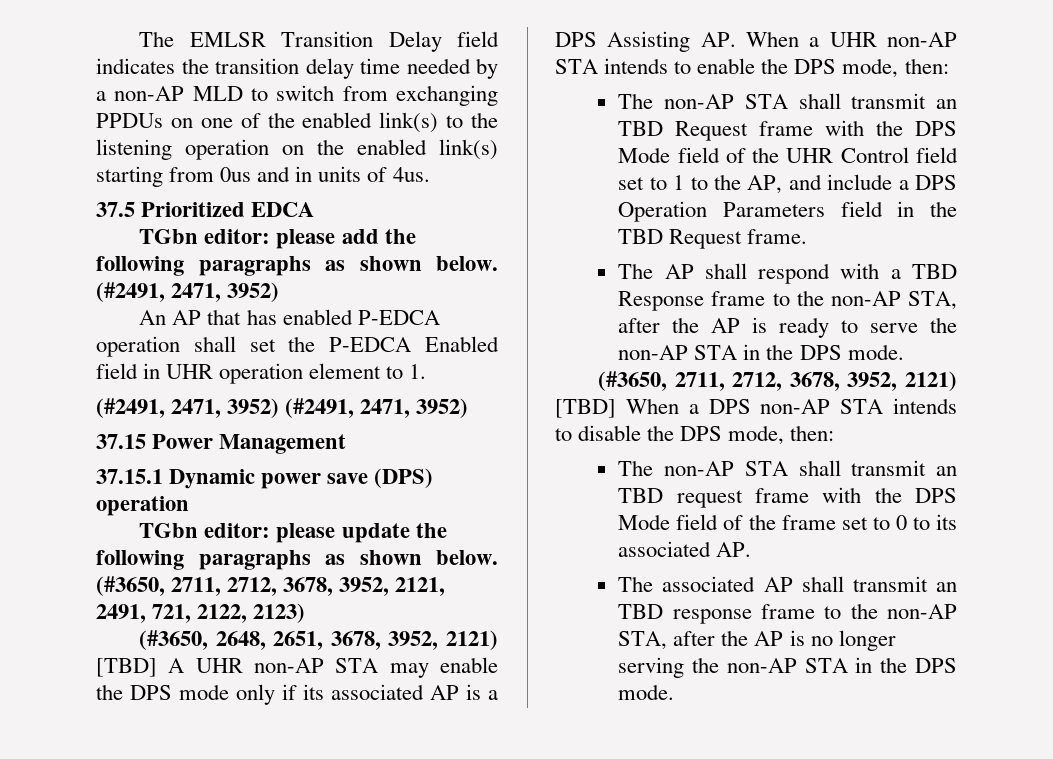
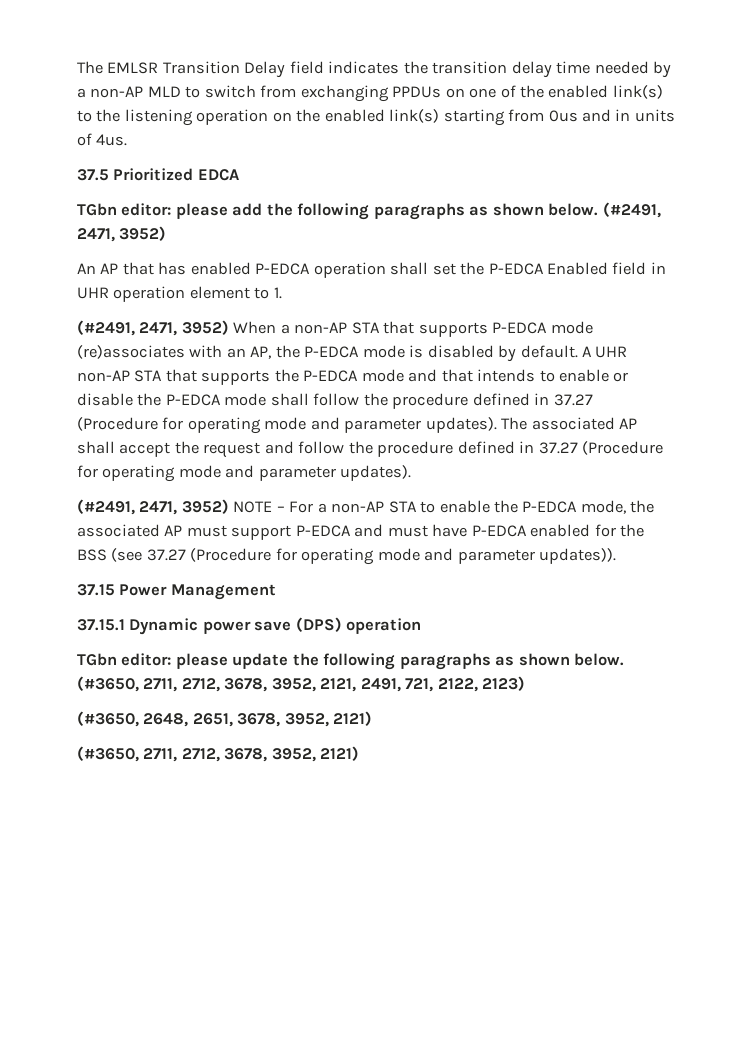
- (#2491, 2471, 3952) (#2491, 2471, 3952)
+ (#2491, 2471, 3952) When a non-AP STA that supports P-EDCA mode (re)associates with an AP, the P-EDCA mode is disabled by default. A UHR non-AP STA that supports the P-EDCA mode and that intends to enable or disable the P-EDCA mode shall follow the procedure defined in 37.27 (Procedure for operating mode and parameter updates). The associated AP shall accept the request and follow the procedure defined in 37.27 (Procedure for operating mode and parameter updates).
+ (#2491, 2471, 3952) NOTE – For a non-AP STA to enable the P-EDCA mode, the associated AP must support P-EDCA and must have P-EDCA enabled for the BSS (see 37.27 (Procedure for operating mode and parameter updates)).
- (#3650, 2648, 2651, 3678, 3952, 2121) [TBD] A UHR non-AP STA may enable the DPS mode only if its associated AP is a DPS Assisting AP. When a UHR non-AP STA intends to enable the DPS mode, then:
- The non-AP STA shall transmit an TBD Request frame with the DPS Mode field of the UHR Control field set to 1 to the AP, and include a DPS Operation Parameters field in the TBD Request frame.
- The AP shall respond with a TBD Response frame to the non-AP STA, after the AP is ready to serve the non-AP STA in the DPS mode.
+ (#3650, 2648, 2651, 3678, 3952, 2121)
- (#3650, 2711, 2712, 3678, 3952, 2121) [TBD] When a DPS non-AP STA intends to disable the DPS mode, then:
- The non-AP STA shall transmit an TBD request frame with the DPS Mode field of the frame set to 0 to its associated AP.
- The associated AP shall transmit an TBD response frame to the non-AP STA, after the AP is no longer serving the non-AP STA in the DPS mode.
+ (#3650, 2711, 2712, 3678, 3952, 2121)

